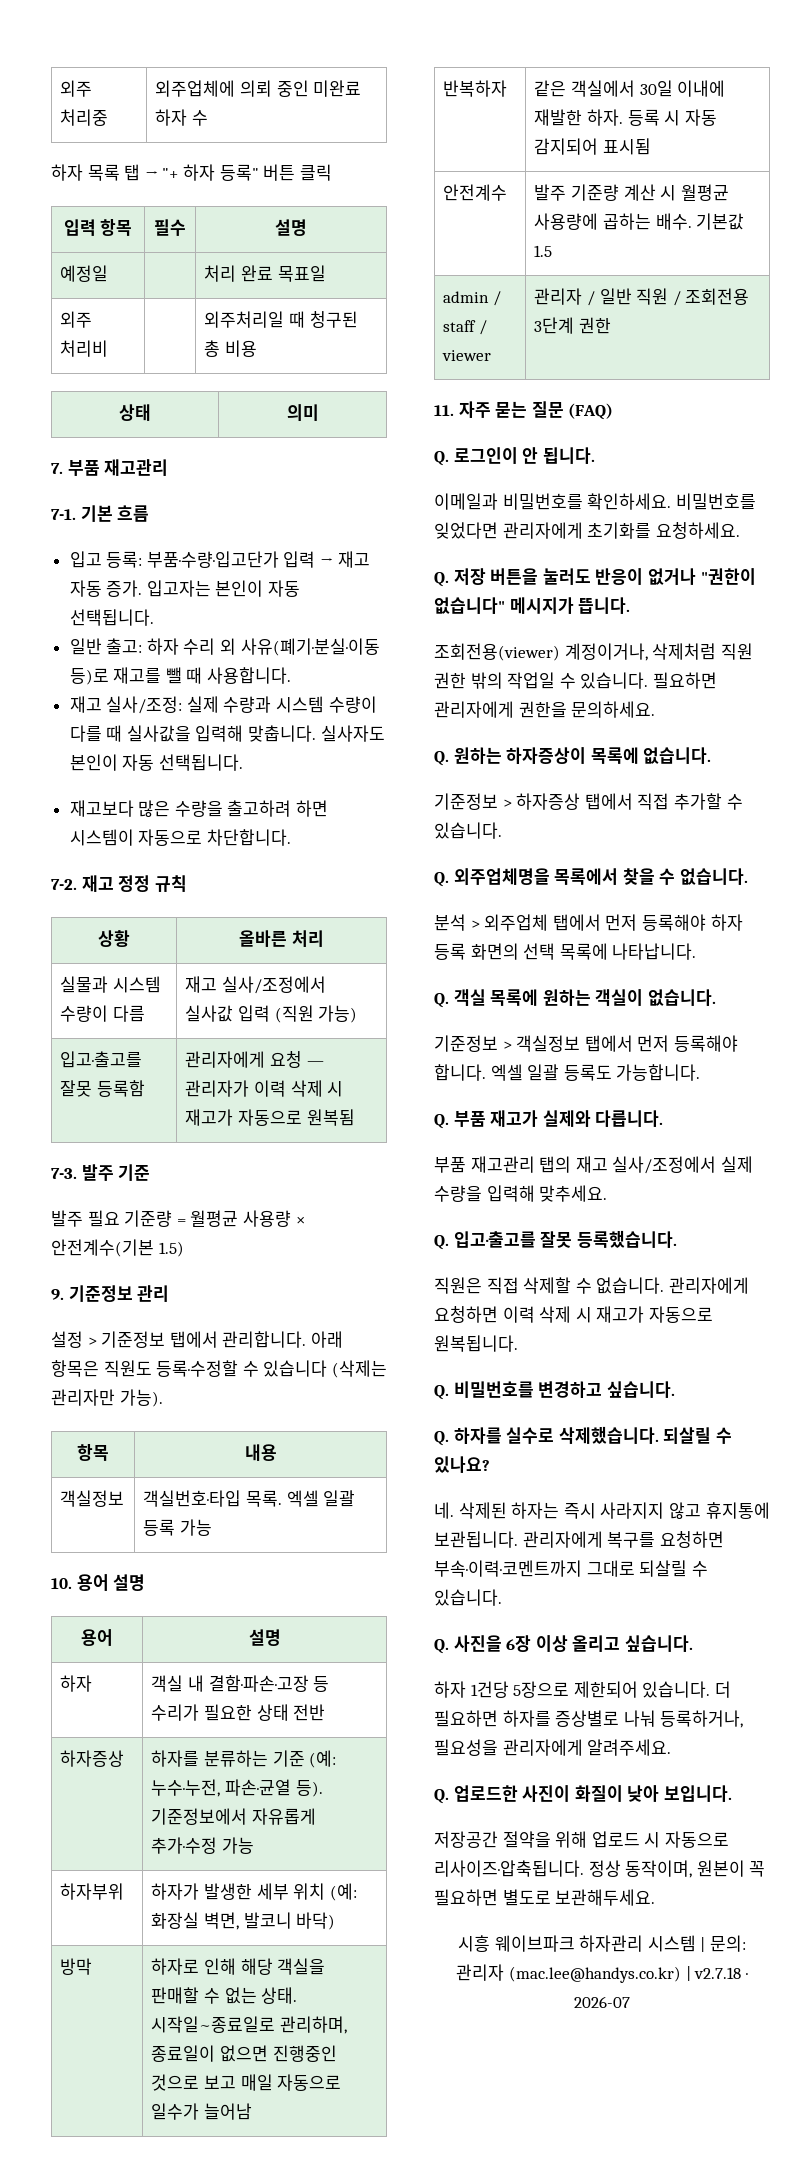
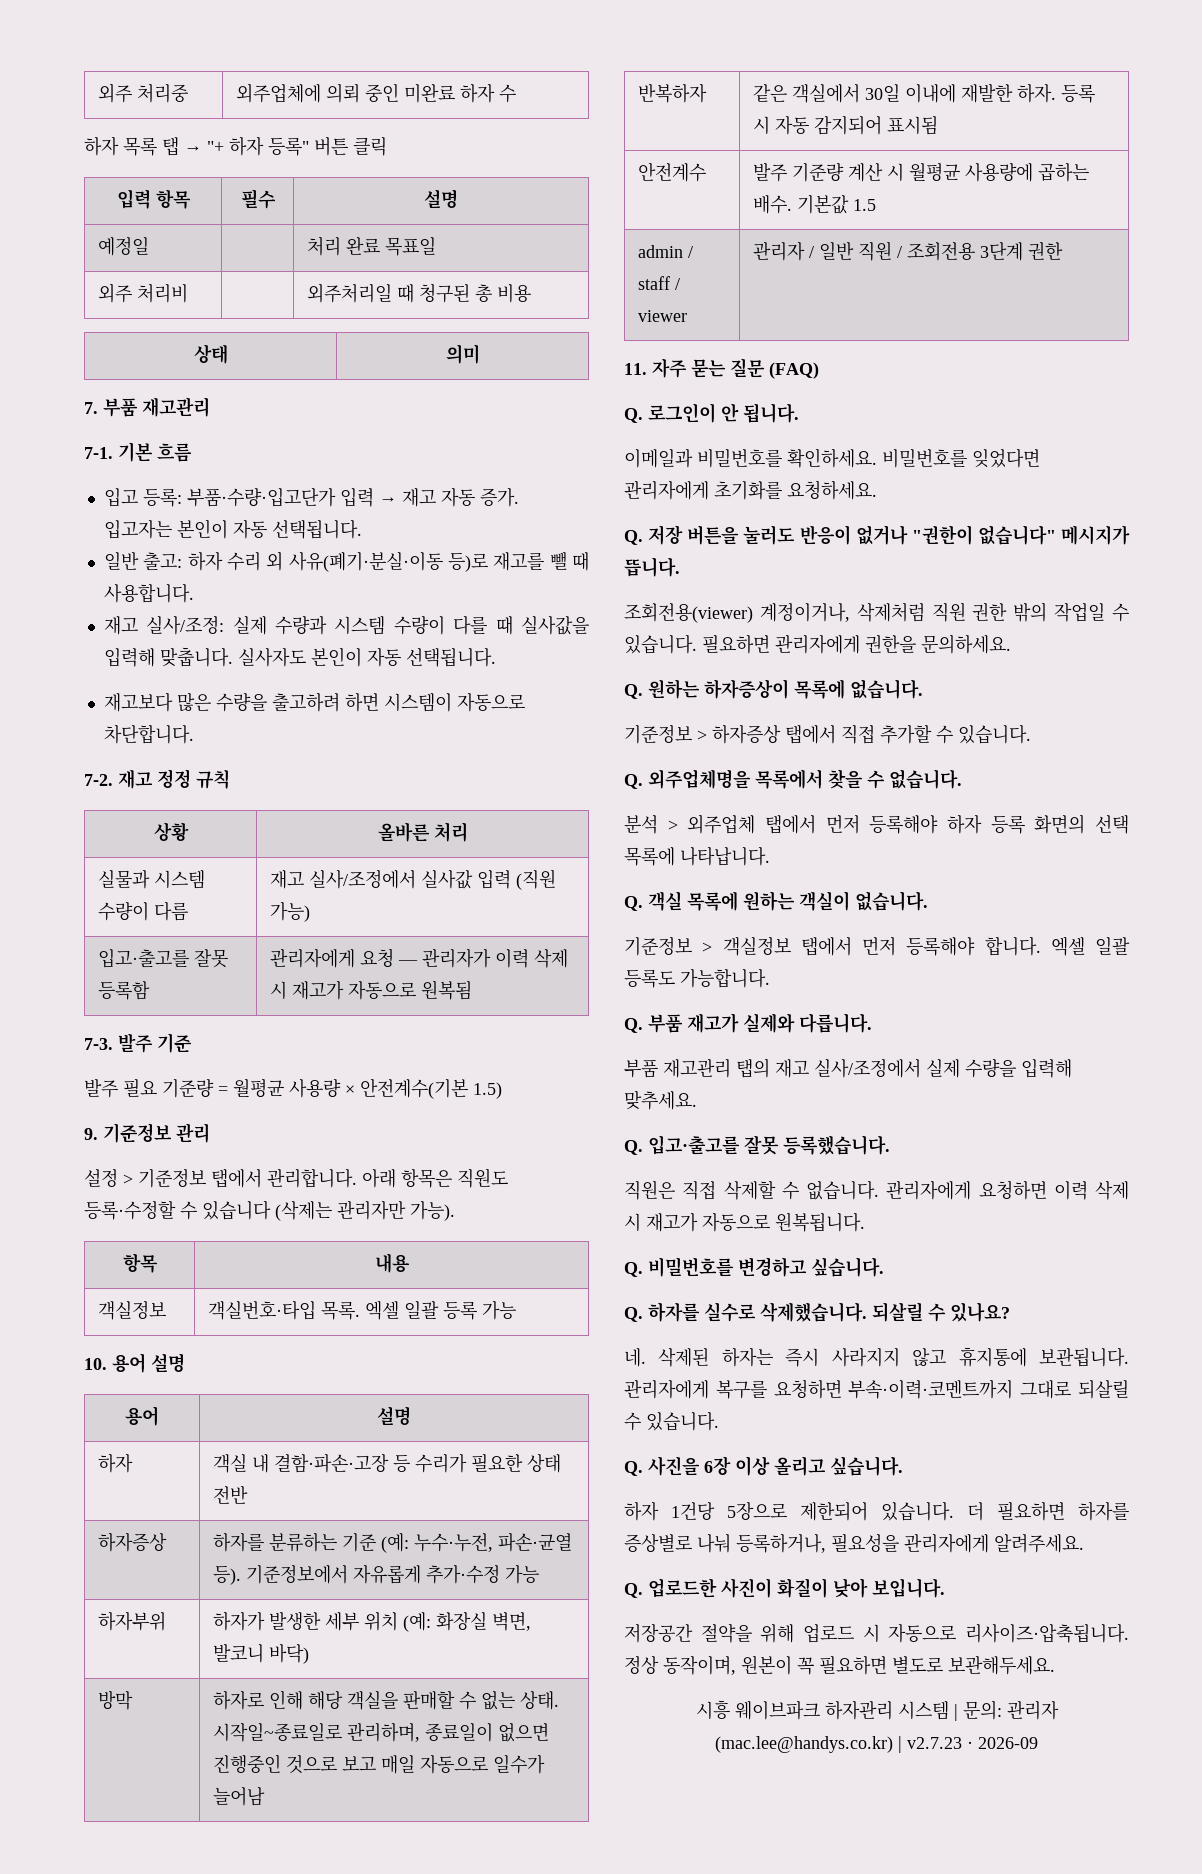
- 시흥 웨이브파크 하자관리 시스템 | 문의: 관리자 (mac.lee@handys.co.kr) | v2.7.18 · 2026-07
+ 시흥 웨이브파크 하자관리 시스템 | 문의: 관리자 (mac.lee@handys.co.kr) | v2.7.23 · 2026-09

